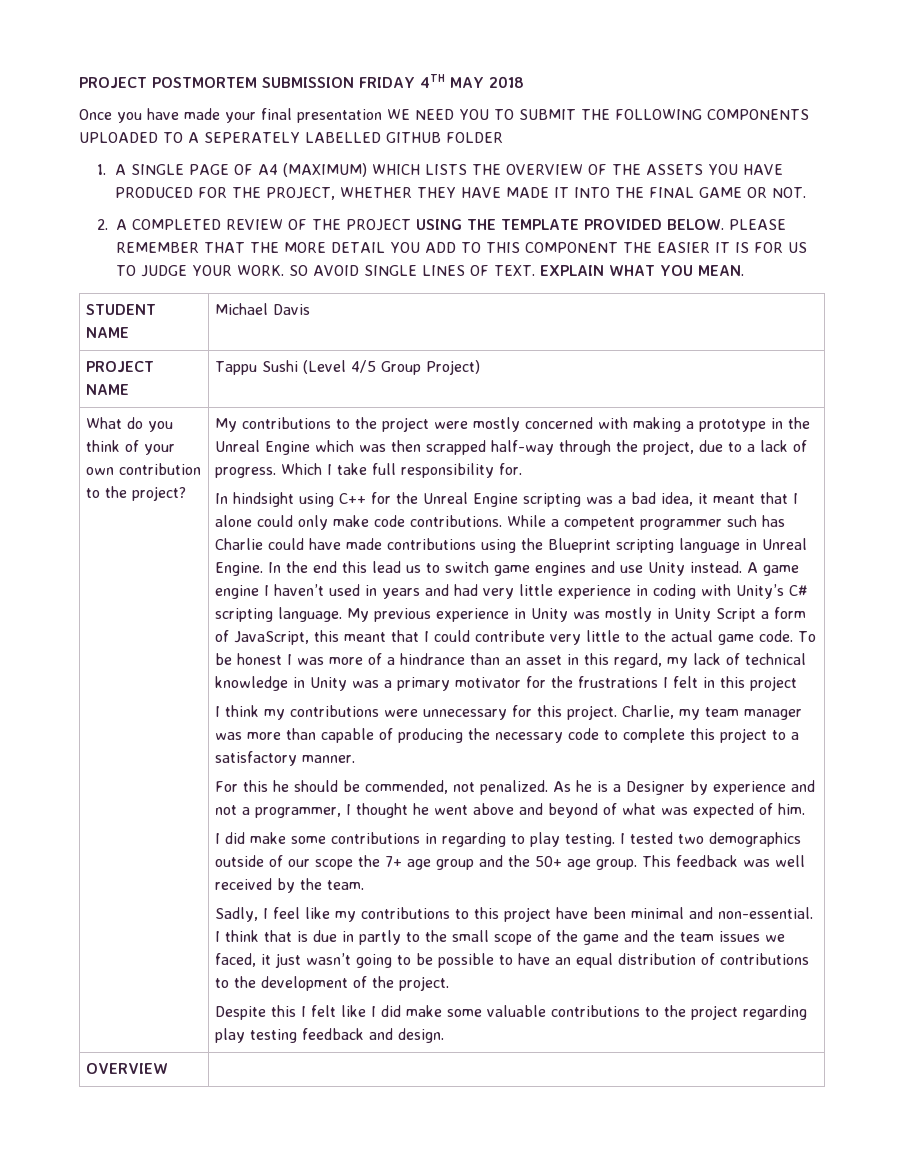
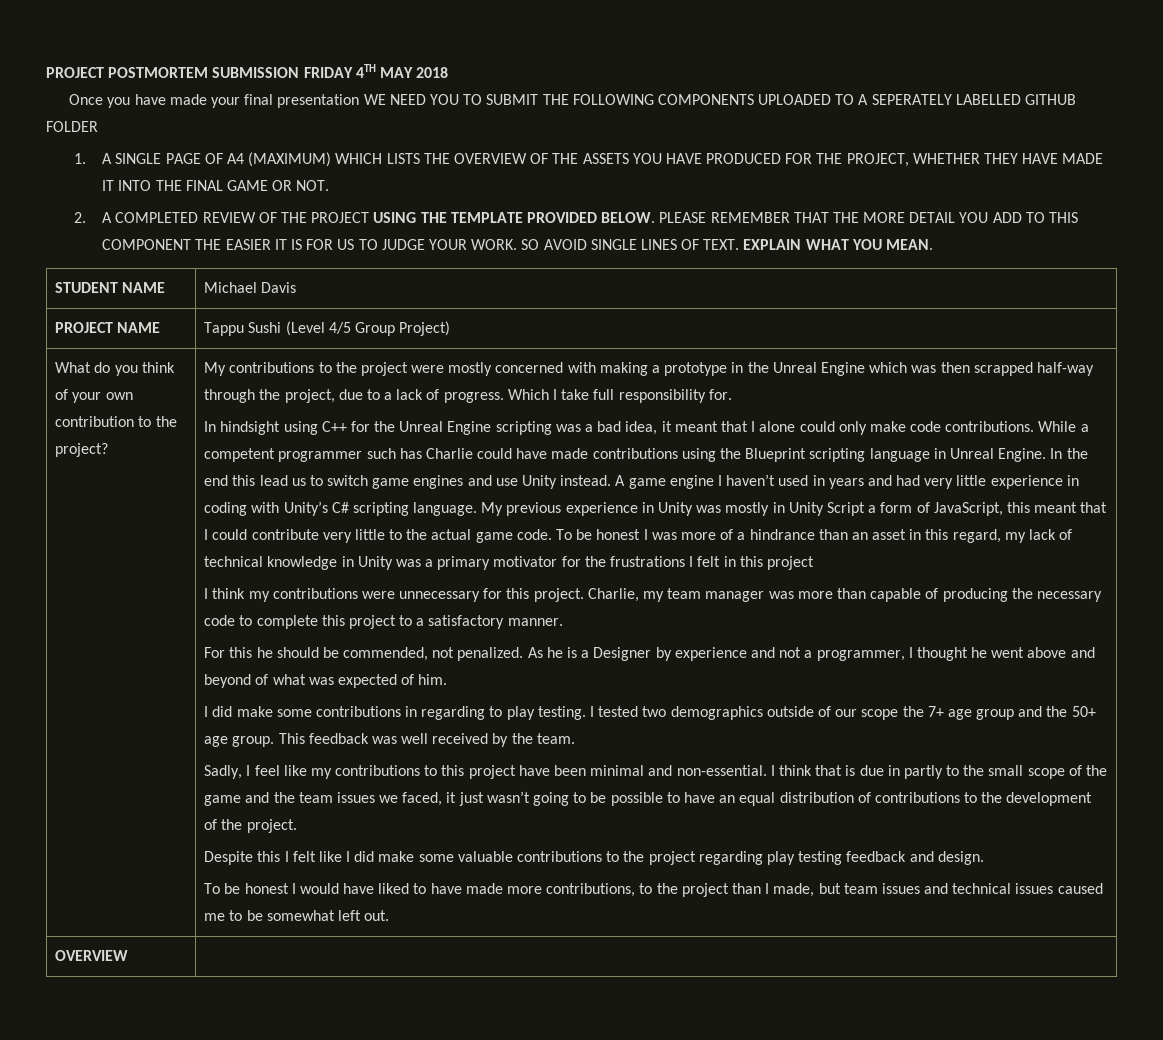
+ To be honest I would have liked to have made more contributions, to the project than I made, but team issues and technical issues caused me to be somewhat left out.

